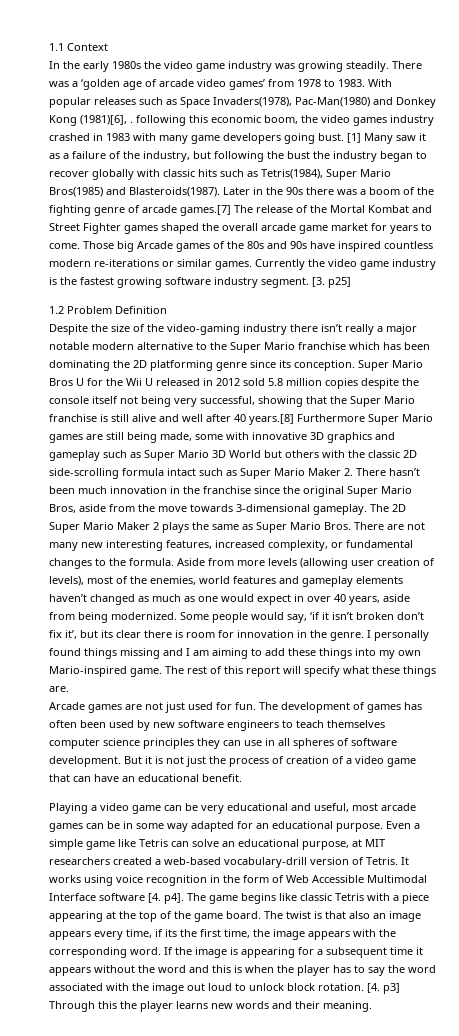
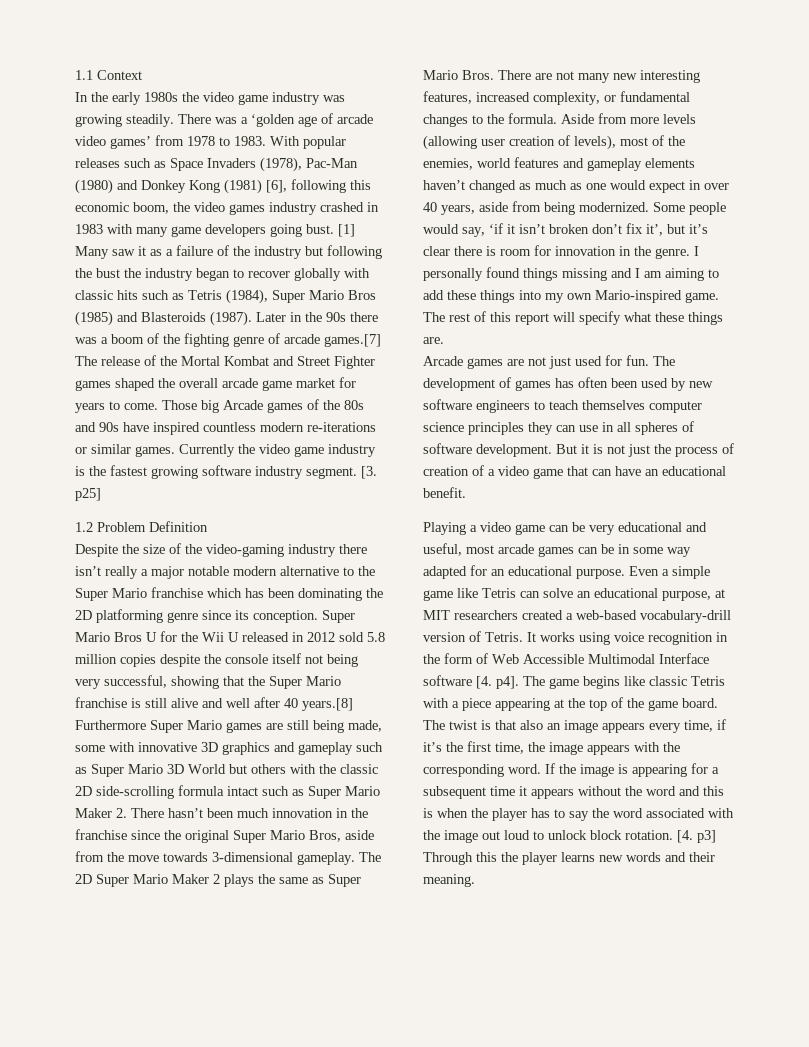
- With popular releases such as Space Invaders(1978), Pac-Man(1980) and Donkey Kong (1981)[6], . following this economic boom, the video games industry crashed in 1983 with many game developers going bust.
+ With popular releases such as Space Invaders (1978), Pac-Man (1980) and Donkey Kong (1981) [6], following this economic boom, the video games industry crashed in 1983 with many game developers going bust.
- [1] Many saw it as a failure of the industry, but following the bust the industry began to recover globally with classic hits such as Tetris(1984), Super Mario Bros(1985) and Blasteroids(1987).
+ [1] Many saw it as a failure of the industry but following the bust the industry began to recover globally with classic hits such as Tetris (1984), Super Mario Bros (1985) and Blasteroids (1987).
- Some people would say, ‘if it isn’t broken don’t fix it’, but its clear there is room for innovation in the genre.
+ Some people would say, ‘if it isn’t broken don’t fix it’, but it’s clear there is room for innovation in the genre.
- The twist is that also an image appears every time, if its the first time, the image appears with the corresponding word.
+ The twist is that also an image appears every time, if it’s the first time, the image appears with the corresponding word.

